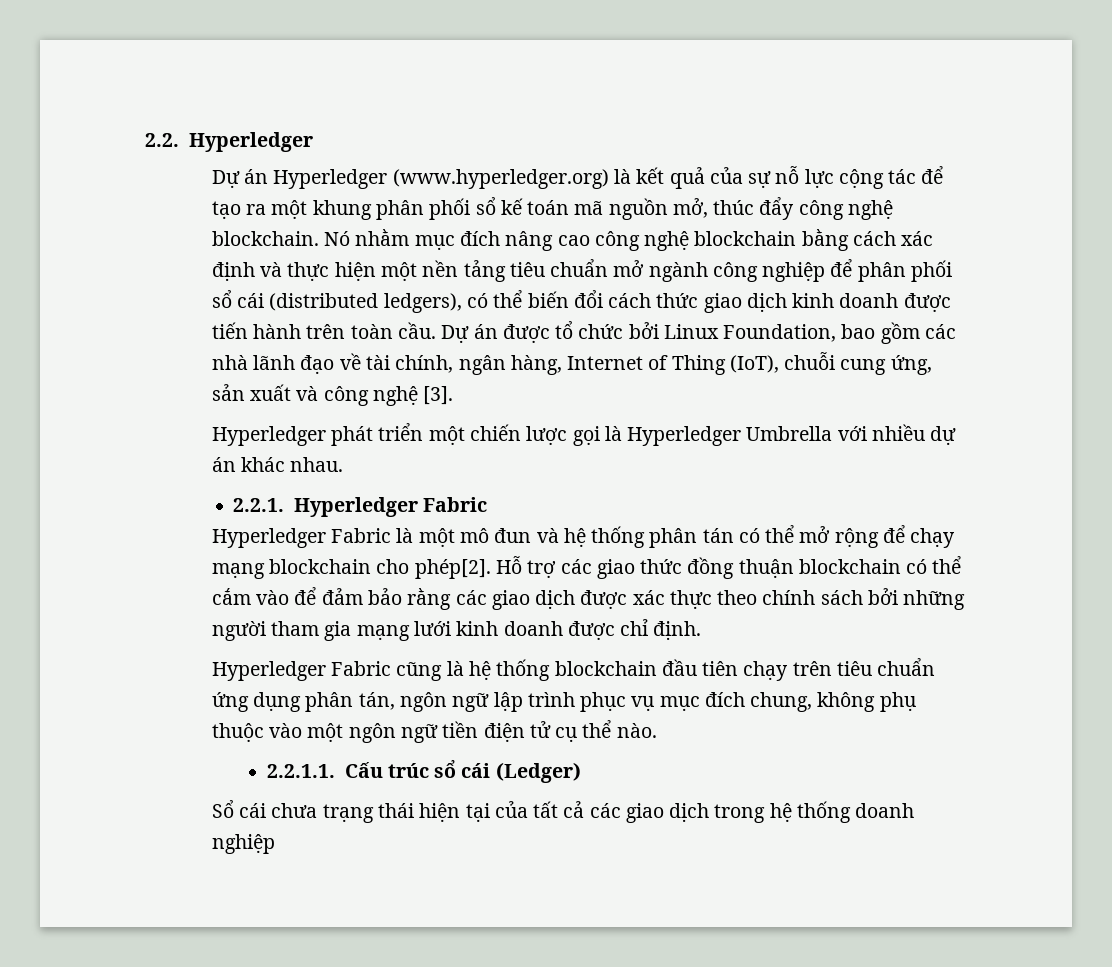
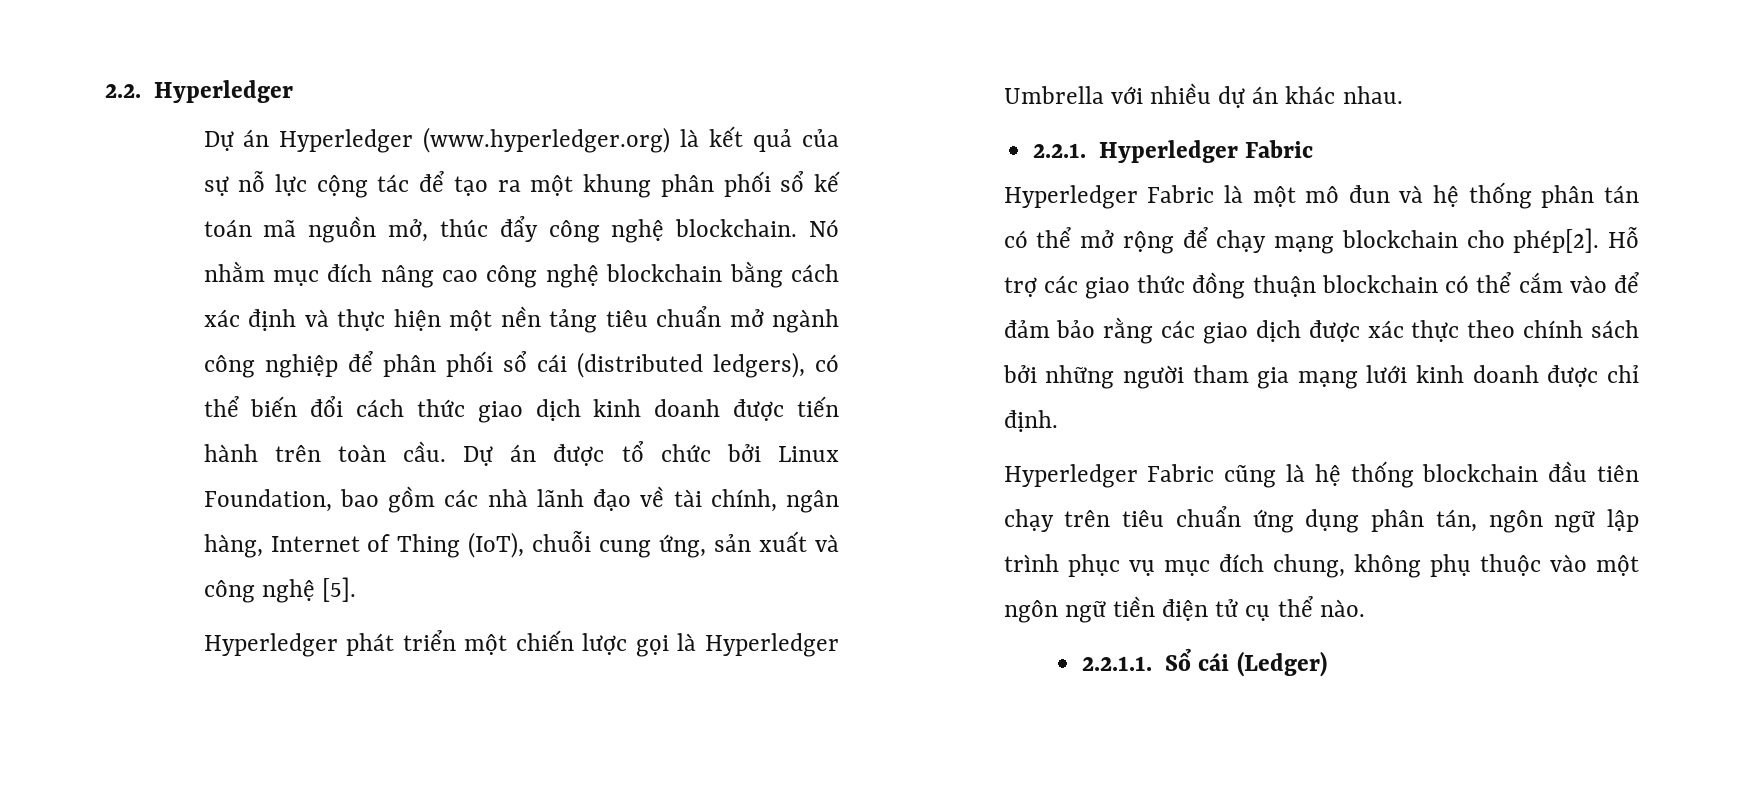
- Dự án được tổ chức bởi Linux Foundation, bao gồm các nhà lãnh đạo về tài chính, ngân hàng, Internet of Thing (IoT), chuỗi cung ứng, sản xuất và công nghệ [3].
+ Dự án được tổ chức bởi Linux Foundation, bao gồm các nhà lãnh đạo về tài chính, ngân hàng, Internet of Thing (IoT), chuỗi cung ứng, sản xuất và công nghệ [5].
- 2.2.1.1. Cấu trúc sổ cái (Ledger)
+ 2.2.1.1. Sổ cái (Ledger)
- Sổ cái chưa trạng thái hiện tại của tất cả các giao dịch trong hệ thống doanh nghiệp

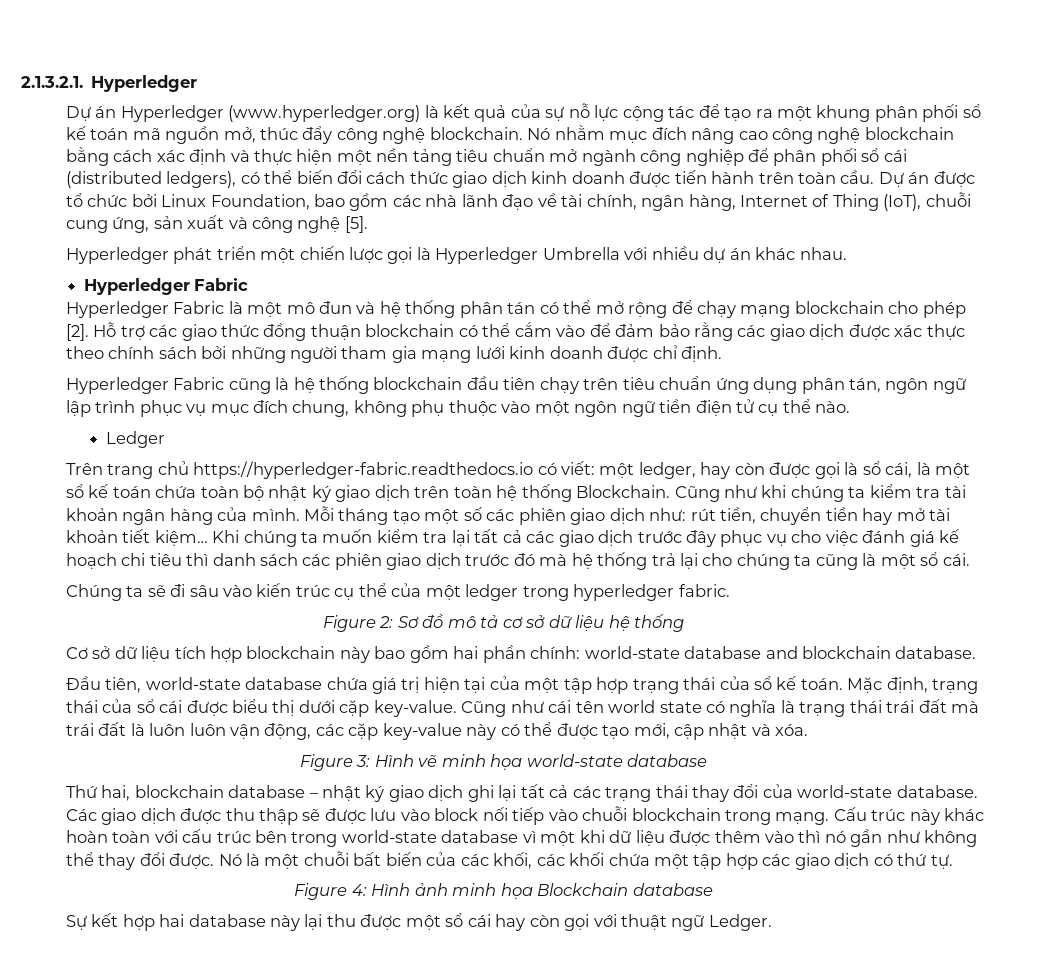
- 2.2. Hyperledger
+ 2.1.3.2.1. Hyperledger
  Hyperledger phát triển một chiến lược gọi là Hyperledger Umbrella với nhiều dự án khác nhau.
- 2.2.1. Hyperledger Fabric
+ Hyperledger Fabric
- Hyperledger Fabric là một mô đun và hệ thống phân tán có thể mở rộng để chạy mạng blockchain cho phép[2].
+ Hyperledger Fabric là một mô đun và hệ thống phân tán có thể mở rộng để chạy mạng blockchain cho phép [2].
- 2.2.1.1. Sổ cái (Ledger)
+ Ledger
+ Trên trang chủ https://hyperledger-fabric.readthedocs.io có viết: một ledger, hay còn được gọi là sổ cái, là một sổ kế toán chứa toàn bộ nhật ký giao dịch trên toàn hệ thống Blockchain. Cũng như khi chúng ta kiểm tra tài khoản ngân hàng của mình. Mỗi tháng tạo một số các phiên giao dịch như: rút tiền, chuyển tiền hay mở tài khoản tiết kiệm… Khi chúng ta muốn kiểm tra lại tất cả các giao dịch trước đây phục vụ cho việc đánh giá kế hoạch chi tiêu thì danh sách các phiên giao dịch trước đó mà hệ thống trả lại cho chúng ta cũng là một sổ cái.
+ Chúng ta sẽ đi sâu vào kiến trúc cụ thể của một ledger trong hyperledger fabric.
+ Figure 2: Sơ đồ mô tả cơ sở dữ liệu hệ thống
+ Cơ sở dữ liệu tích hợp blockchain này bao gồm hai phần chính: world-state database and blockchain database.
+ Đầu tiên, world-state database chứa giá trị hiện tại của một tập hợp trạng thái của sổ kế toán. Mặc định, trạng thái của sổ cái được biểu thị dưới cặp key-value. Cũng như cái tên world state có nghĩa là trạng thái trái đất mà trái đất là luôn luôn vận động, các cặp key-value này có thể được tạo mới, cập nhật và xóa.
+ Figure 3: Hình vẽ minh họa world-state database
+ Thứ hai, blockchain database – nhật ký giao dịch ghi lại tất cả các trạng thái thay đổi của world-state database. Các giao dịch được thu thập sẽ được lưu vào block nối tiếp vào chuỗi blockchain trong mạng. Cấu trúc này khác hoàn toàn với cấu trúc bên trong world-state database vì một khi dữ liệu được thêm vào thì nó gần như không thể thay đổi được. Nó là một chuỗi bất biến của các khối, các khối chứa một tập hợp các giao dịch có thứ tự.
+ Figure 4: Hình ảnh minh họa Blockchain database
+ Sự kết hợp hai database này lại thu được một sổ cái hay còn gọi với thuật ngữ Ledger.

